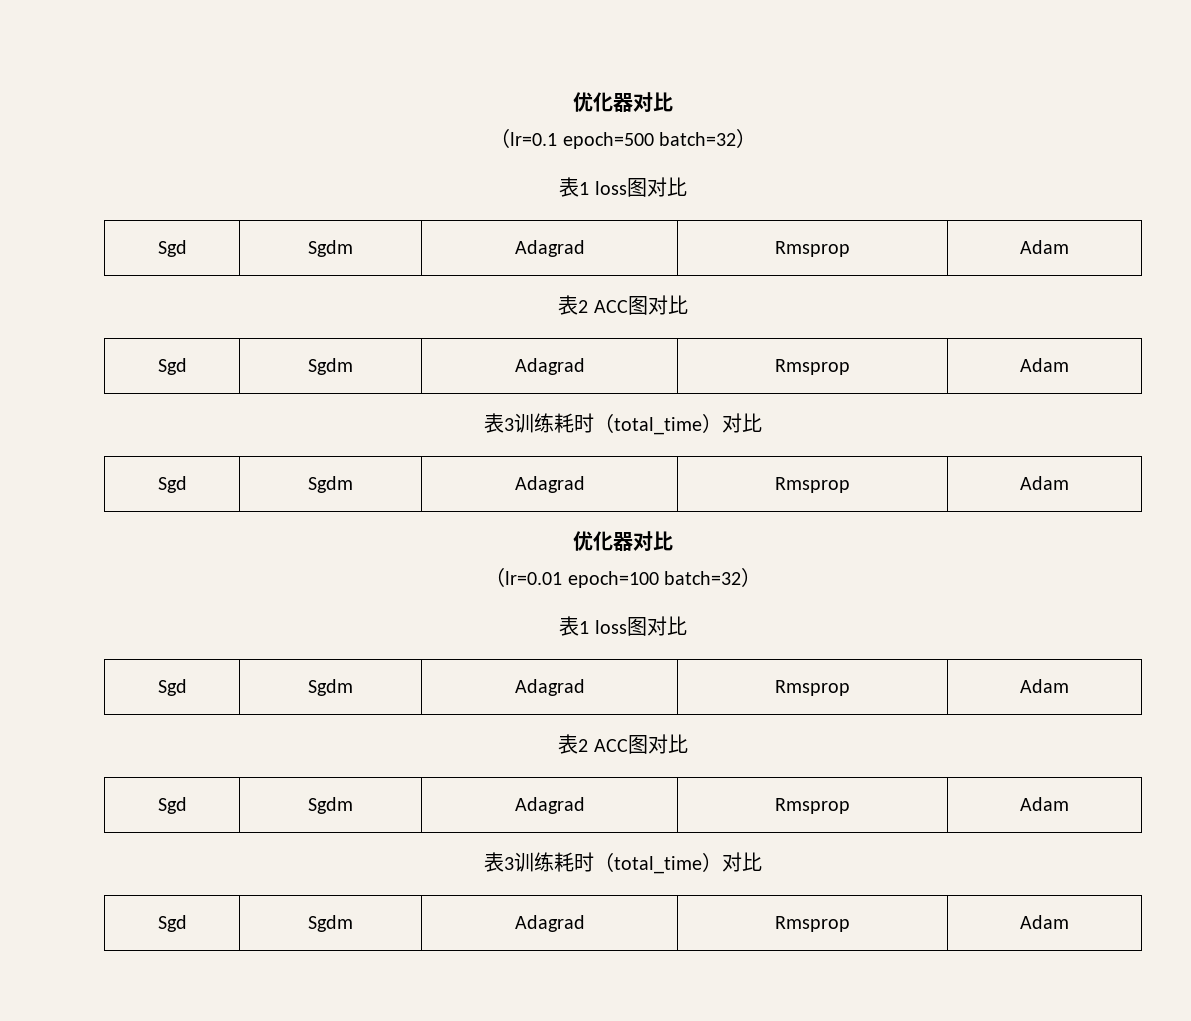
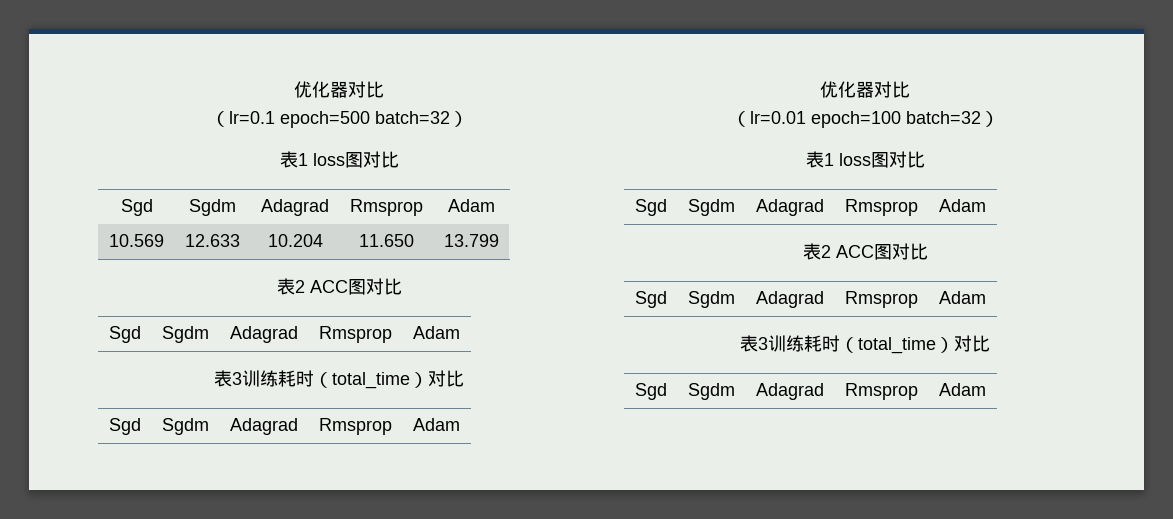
+ 10.569 | 12.633 | 10.204 | 11.650 | 13.799

